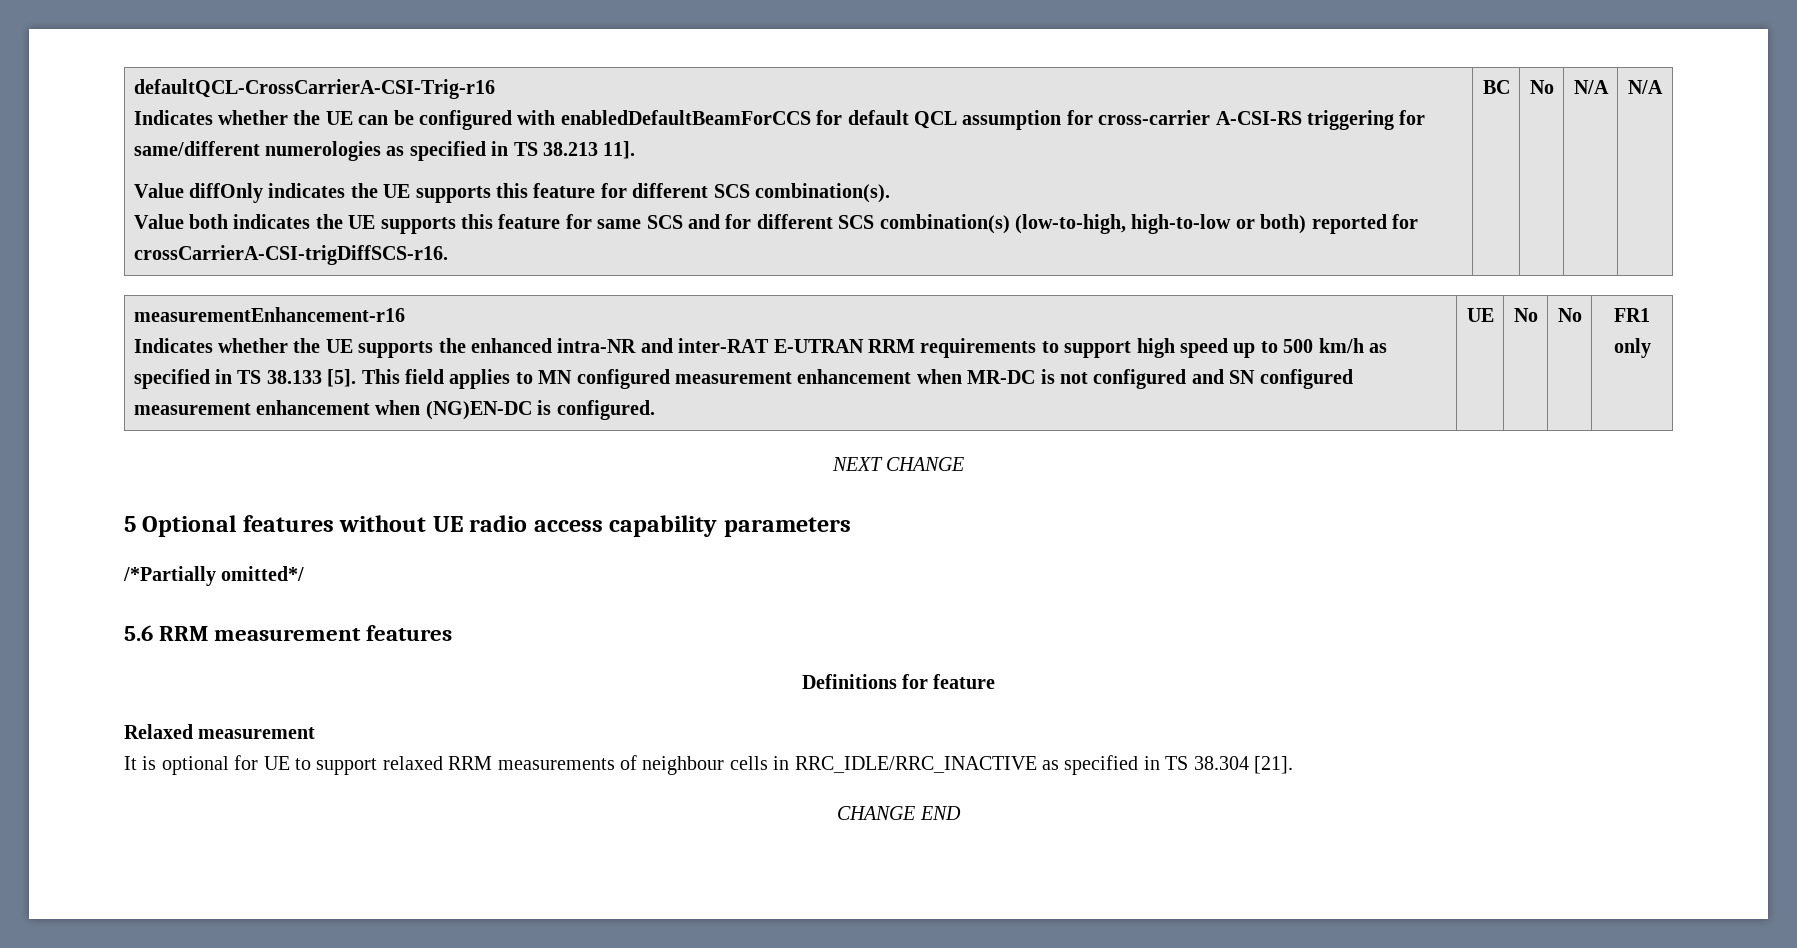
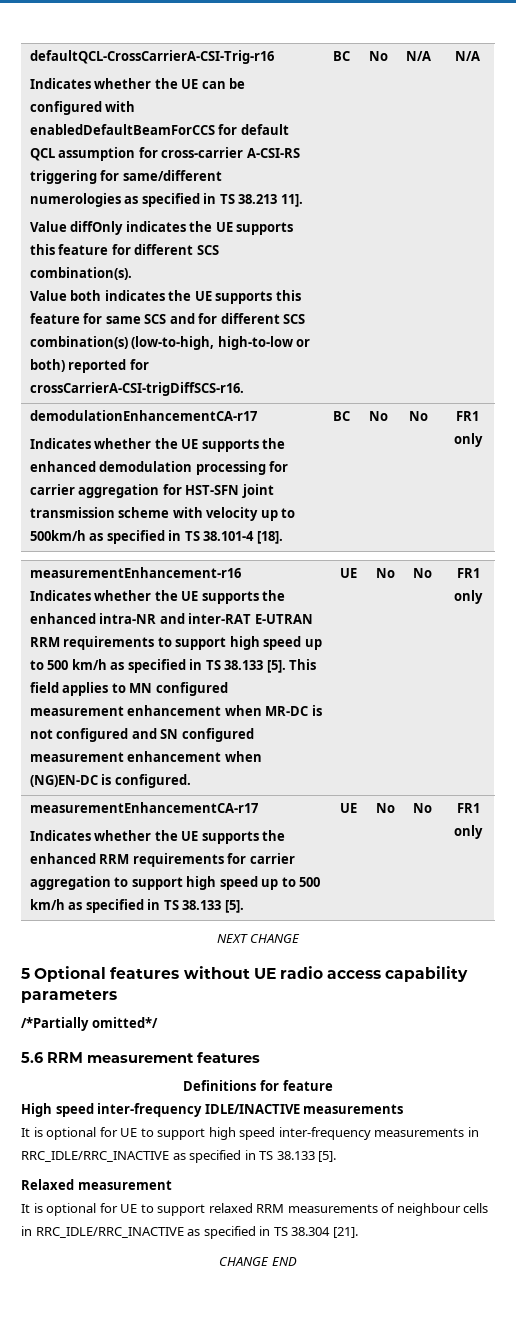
+ demodulationEnhancementCA-r17
+ Indicates whether the UE supports the enhanced demodulation processing for carrier aggregation for HST-SFN joint transmission scheme with velocity up to 500km/h as specified in TS 38.101-4 [18]. | BC | No | No | FR1 only
+ measurementEnhancementCA-r17
+ Indicates whether the UE supports the enhanced RRM requirements for carrier aggregation to support high speed up to 500 km/h as specified in TS 38.133 [5]. | UE | No | No | FR1 only
+ High speed inter-frequency IDLE/INACTIVE measurements
+ It is optional for UE to support high speed inter-frequency measurements in RRC_IDLE/RRC_INACTIVE as specified in TS 38.133 [5].

